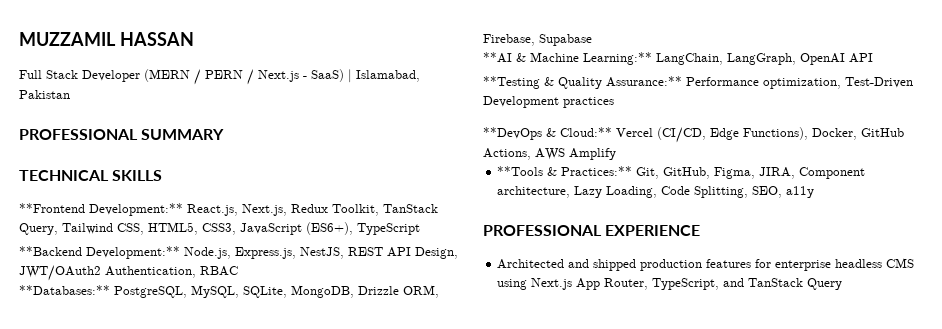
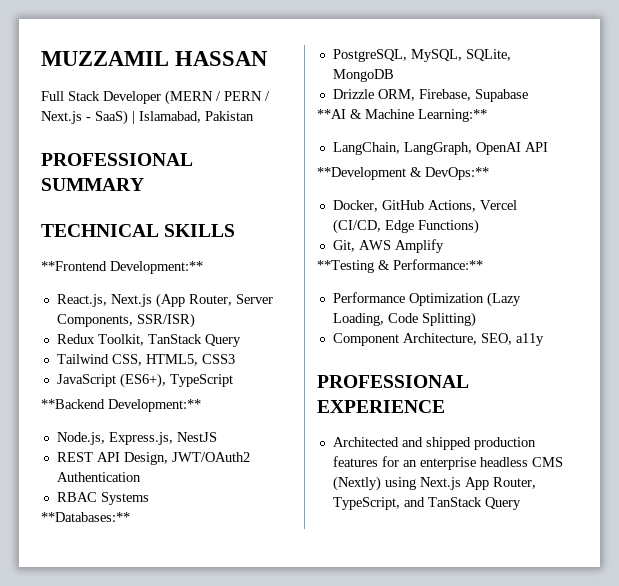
- **Frontend Development:** React.js, Next.js, Redux Toolkit, TanStack Query, Tailwind CSS, HTML5, CSS3, JavaScript (ES6+), TypeScript
+ **Frontend Development:**
+ React.js, Next.js (App Router, Server Components, SSR/ISR)
+ Redux Toolkit, TanStack Query
+ Tailwind CSS, HTML5, CSS3
+ JavaScript (ES6+), TypeScript
- **Backend Development:** Node.js, Express.js, NestJS, REST API Design, JWT/OAuth2 Authentication, RBAC
+ **Backend Development:**
+ Node.js, Express.js, NestJS
+ REST API Design, JWT/OAuth2 Authentication
+ RBAC Systems
- **Databases:** PostgreSQL, MySQL, SQLite, MongoDB, Drizzle ORM, Firebase, Supabase
+ **Databases:**
+ PostgreSQL, MySQL, SQLite, MongoDB
+ Drizzle ORM, Firebase, Supabase
- **AI & Machine Learning:** LangChain, LangGraph, OpenAI API
+ **AI & Machine Learning:**
+ LangChain, LangGraph, OpenAI API
- **Testing & Quality Assurance:** Performance optimization, Test-Driven Development practices
- **DevOps & Cloud:** Vercel (CI/CD, Edge Functions), Docker, GitHub Actions, AWS Amplify
- **Tools & Practices:** Git, GitHub, Figma, JIRA, Component architecture, Lazy Loading, Code Splitting, SEO, a11y
+ **Development & DevOps:**
+ Docker, GitHub Actions, Vercel (CI/CD, Edge Functions)
+ Git, AWS Amplify
+ **Testing & Performance:**
+ Performance Optimization (Lazy Loading, Code Splitting)
+ Component Architecture, SEO, a11y
- Architected and shipped production features for enterprise headless CMS using Next.js App Router, TypeScript, and TanStack Query
+ Architected and shipped production features for an enterprise headless CMS (Nextly) using Next.js App Router, TypeScript, and TanStack Query

